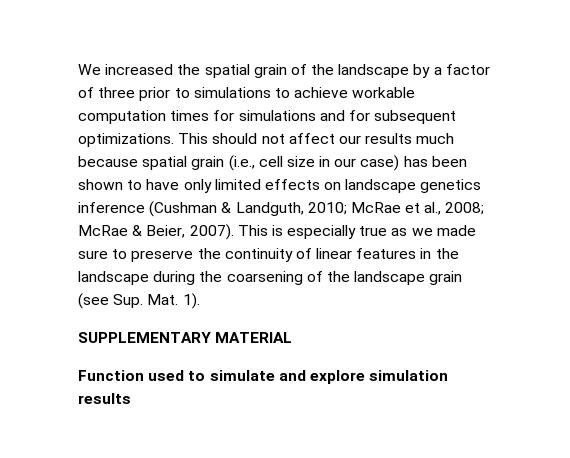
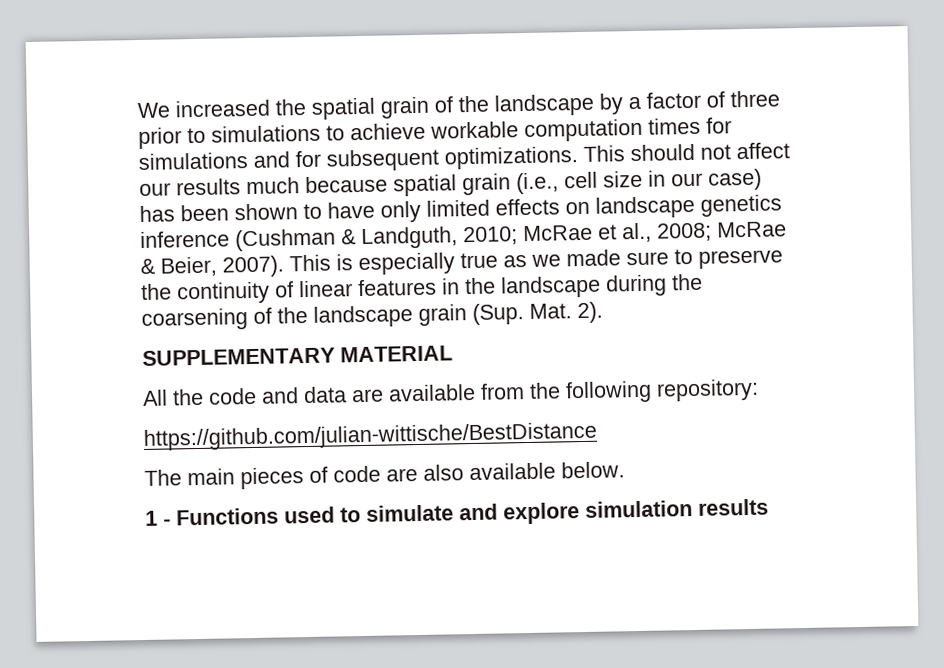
- This is especially true as we made sure to preserve the continuity of linear features in the landscape during the coarsening of the landscape grain (see Sup. Mat. 1).
+ This is especially true as we made sure to preserve the continuity of linear features in the landscape during the coarsening of the landscape grain (Sup. Mat. 2).
  SUPPLEMENTARY MATERIAL
- Function used to simulate and explore simulation results
+ All the code and data are available from the following repository:
+ https://github.com/julian-wittische/BestDistance
+ The main pieces of code are also available below.
+ 1 - Functions used to simulate and explore simulation results

